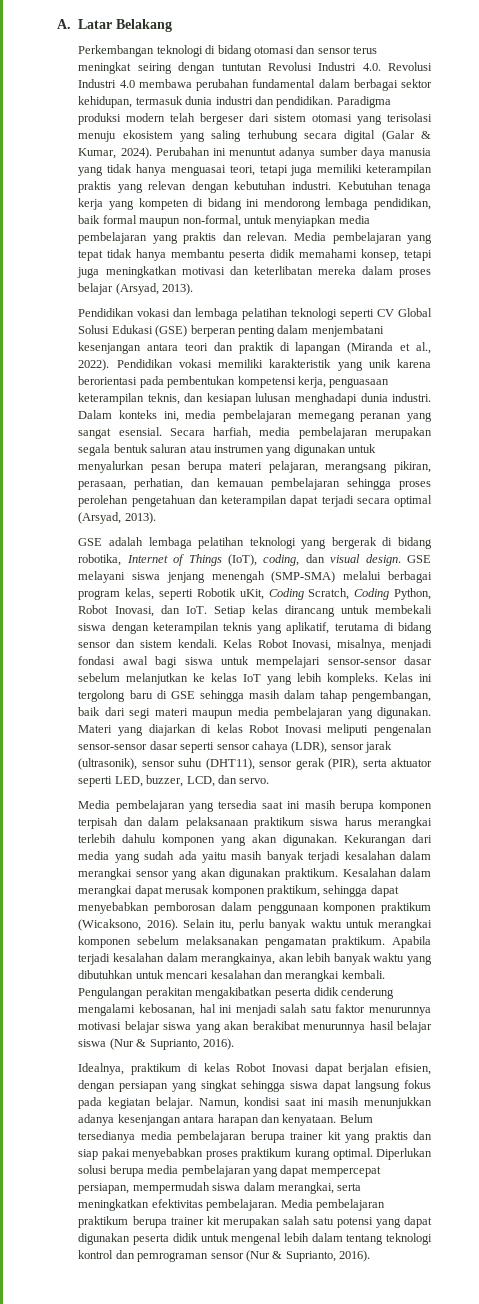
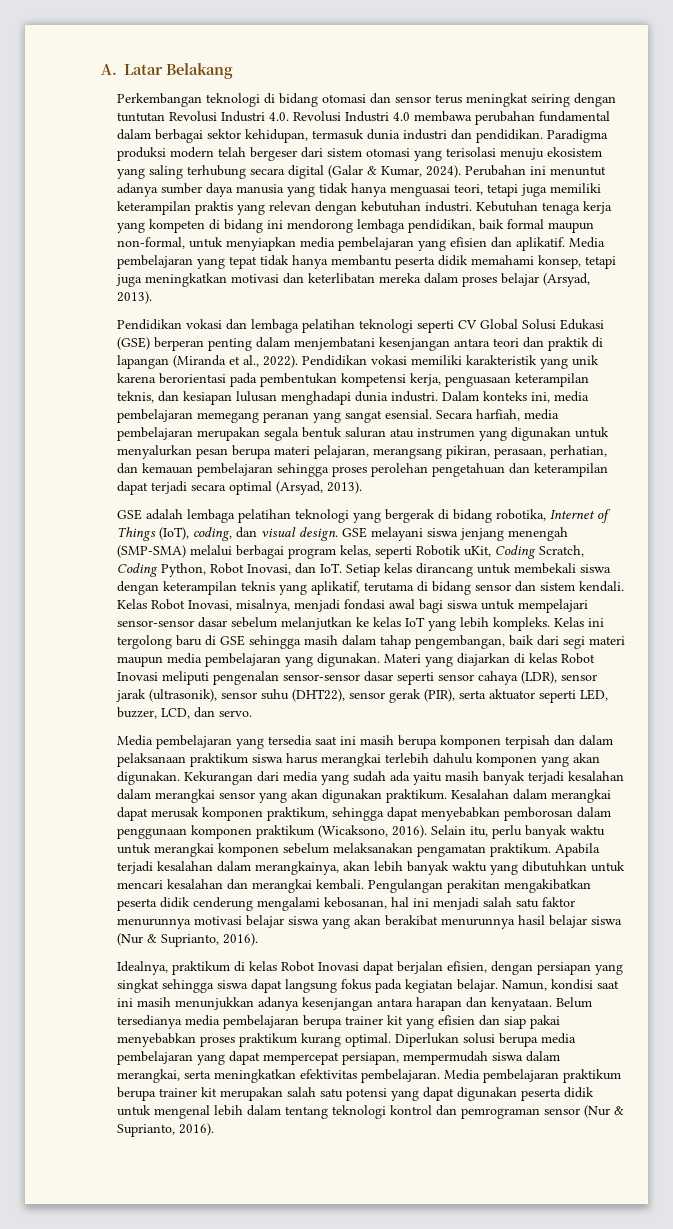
- Kebutuhan tenaga kerja yang kompeten di bidang ini mendorong lembaga pendidikan, baik formal maupun non-formal, untuk menyiapkan media pembelajaran yang praktis dan relevan.
+ Kebutuhan tenaga kerja yang kompeten di bidang ini mendorong lembaga pendidikan, baik formal maupun non-formal, untuk menyiapkan media pembelajaran yang efisien dan aplikatif.
- Materi yang diajarkan di kelas Robot Inovasi meliputi pengenalan sensor-sensor dasar seperti sensor cahaya (LDR), sensor jarak (ultrasonik), sensor suhu (DHT11), sensor gerak (PIR), serta aktuator seperti LED, buzzer, LCD, dan servo.
+ Materi yang diajarkan di kelas Robot Inovasi meliputi pengenalan sensor-sensor dasar seperti sensor cahaya (LDR), sensor jarak (ultrasonik), sensor suhu (DHT22), sensor gerak (PIR), serta aktuator seperti LED, buzzer, LCD, dan servo.
- Belum tersedianya media pembelajaran berupa trainer kit yang praktis dan siap pakai menyebabkan proses praktikum kurang optimal.
+ Belum tersedianya media pembelajaran berupa trainer kit yang efisien dan siap pakai menyebabkan proses praktikum kurang optimal.

